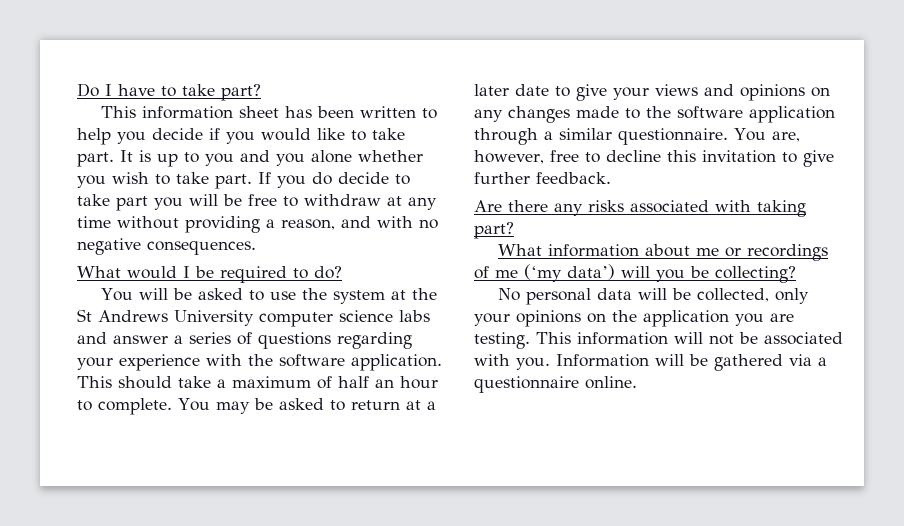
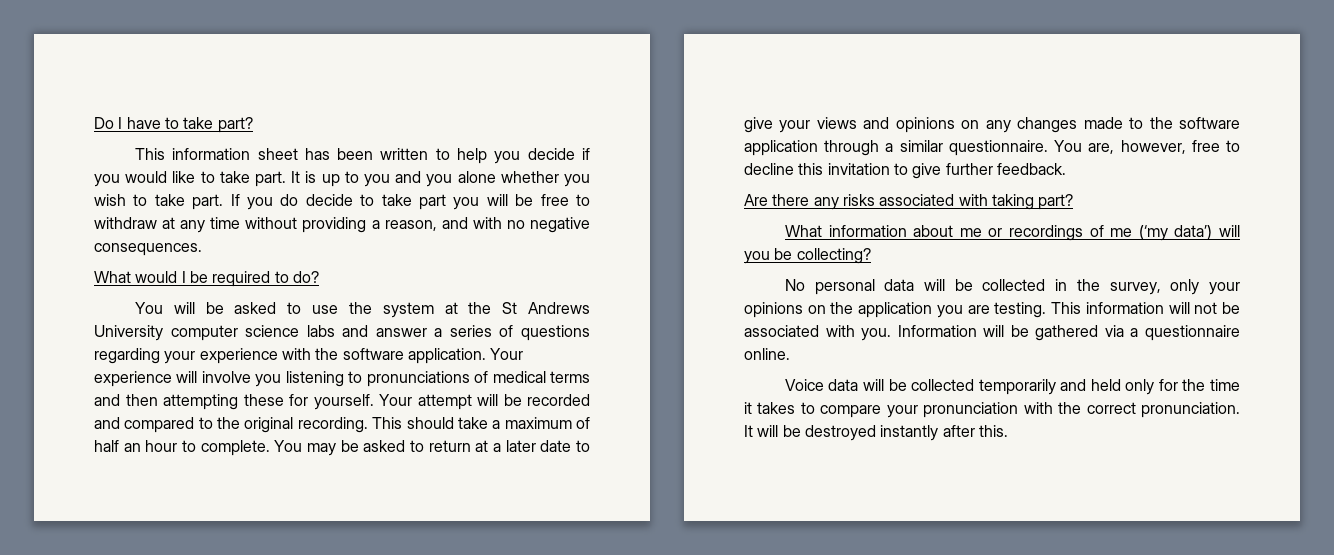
+ Your experience will involve you listening to pronunciations of medical terms and then attempting these for yourself. Your attempt will be recorded and compared to the original recording.
- No personal data will be collected, only your opinions on the application you are testing.
+ No personal data will be collected in the survey, only your opinions on the application you are testing.
+ Voice data will be collected temporarily and held only for the time it takes to compare your pronunciation with the correct pronunciation. It will be destroyed instantly after this.

